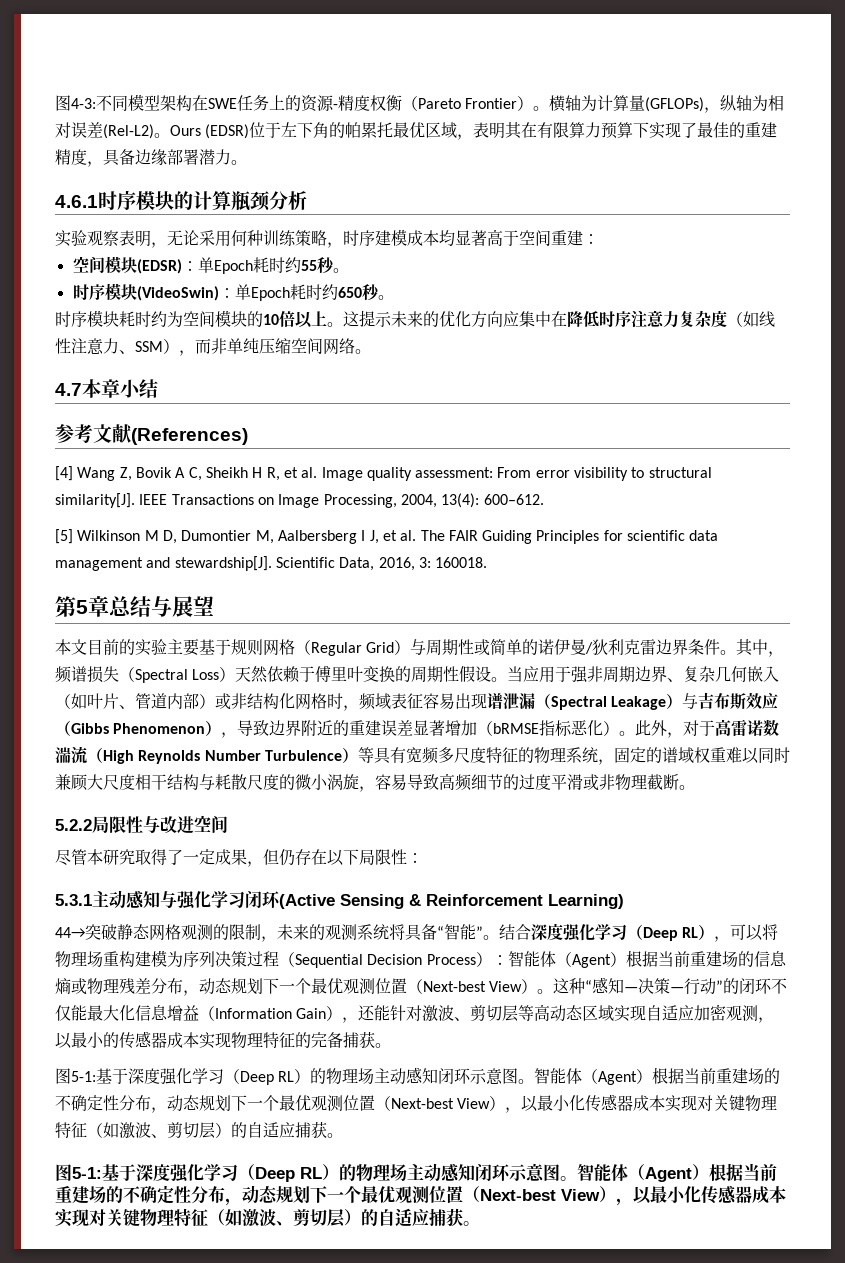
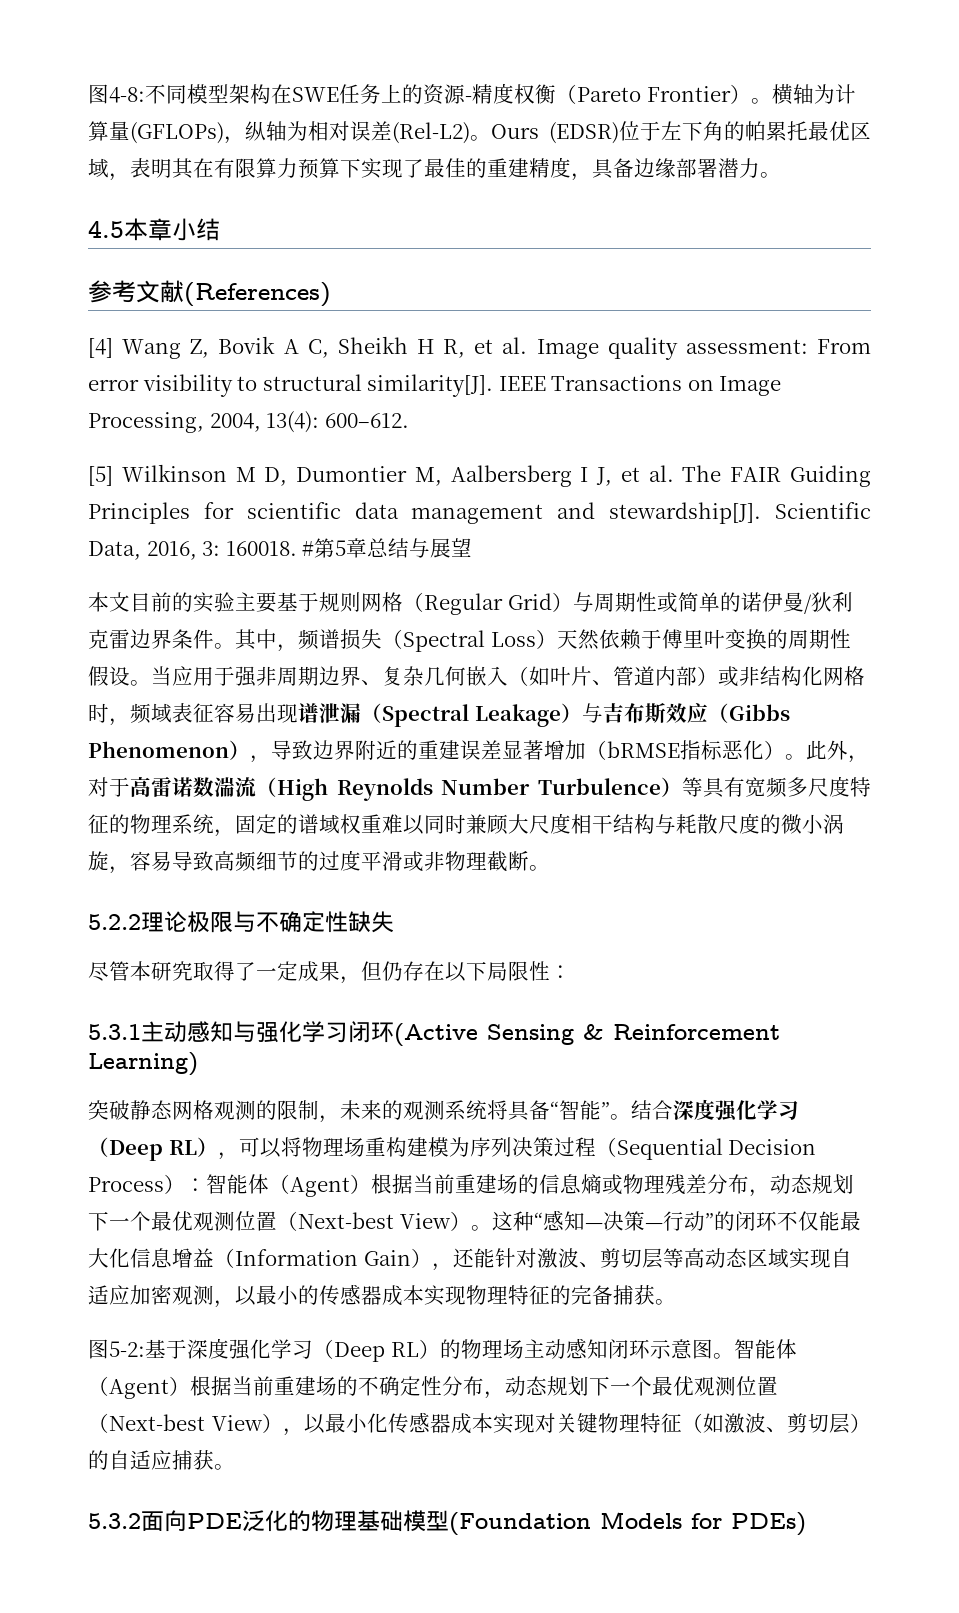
- 图4-3:不同模型架构在SWE任务上的资源-精度权衡（Pareto Frontier）。
+ 图4-8:不同模型架构在SWE任务上的资源-精度权衡（Pareto Frontier）。
- 4.6.1时序模块的计算瓶颈分析
- 实验观察表明，无论采用何种训练策略，时序建模成本均显著高于空间重建：
- 空间模块(EDSR)：单Epoch耗时约55秒。
- 时序模块(VideoSwin)：单Epoch耗时约650秒。
- 时序模块耗时约为空间模块的10倍以上。这提示未来的优化方向应集中在降低时序注意力复杂度（如线性注意力、SSM），而非单纯压缩空间网络。
- 4.7本章小结
+ 4.5本章小结
- Scientific Data, 2016, 3: 160018.
- 第5章总结与展望
+ Scientific Data, 2016, 3: 160018. #第5章总结与展望
- 5.2.2局限性与改进空间
+ 5.2.2理论极限与不确定性缺失
- 44→突破静态网格观测的限制，未来的观测系统将具备“智能”。
+ 突破静态网格观测的限制，未来的观测系统将具备“智能”。
  这种“感知—决策—行动”的闭环不仅能最大化信息增益（Information Gain），还能针对激波、剪切层等高动态区域实现自适应加密观测，以最小的传感器成本实现物理特征的完备捕获。
- 图5-1:基于深度强化学习（Deep RL）的物理场主动感知闭环示意图。智能体（Agent）根据当前重建场的不确定性分布，动态规划下一个最优观测位置（Next-best View），以最小化传感器成本实现对关键物理特征（如激波、剪切层）的自适应捕获。
- 图5-1:基于深度强化学习（Deep RL）的物理场主动感知闭环示意图。智能体（Agent）根据当前重建场的不确定性分布，动态规划下一个最优观测位置（Next-best View），以最小化传感器成本实现对关键物理特征（如激波、剪切层）的自适应捕获。
+ 图5-2:基于深度强化学习（Deep RL）的物理场主动感知闭环示意图。智能体（Agent）根据当前重建场的不确定性分布，动态规划下一个最优观测位置（Next-best View），以最小化传感器成本实现对关键物理特征（如激波、剪切层）的自适应捕获。
+ 5.3.2面向PDE泛化的物理基础模型(Foundation Models for PDEs)

